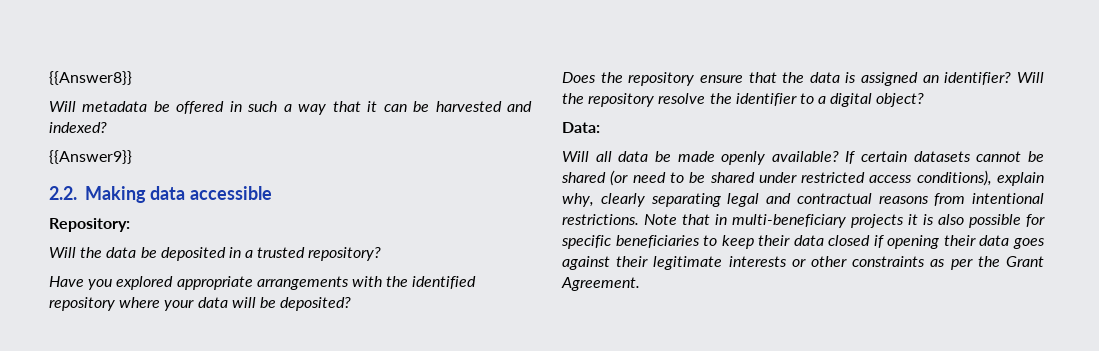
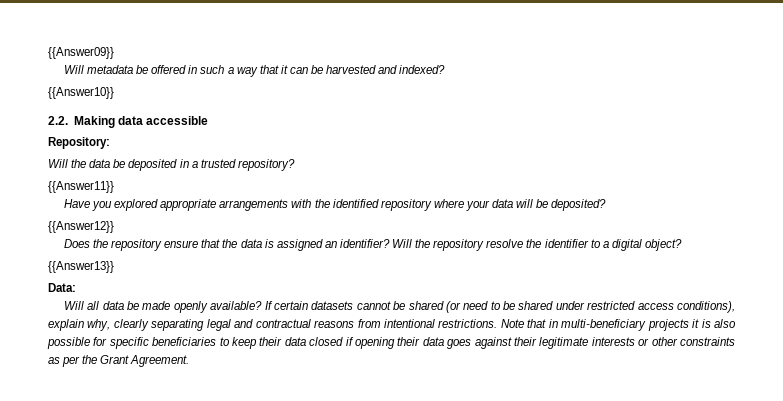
- {{Answer8}}
+ {{Answer09}}
- {{Answer9}}
+ {{Answer10}}
+ {{Answer11}}
+ {{Answer12}}
+ {{Answer13}}

